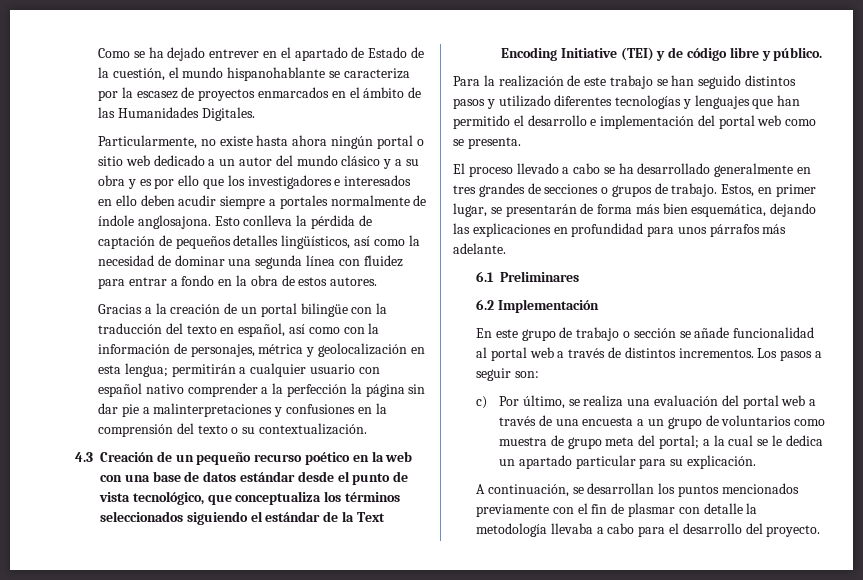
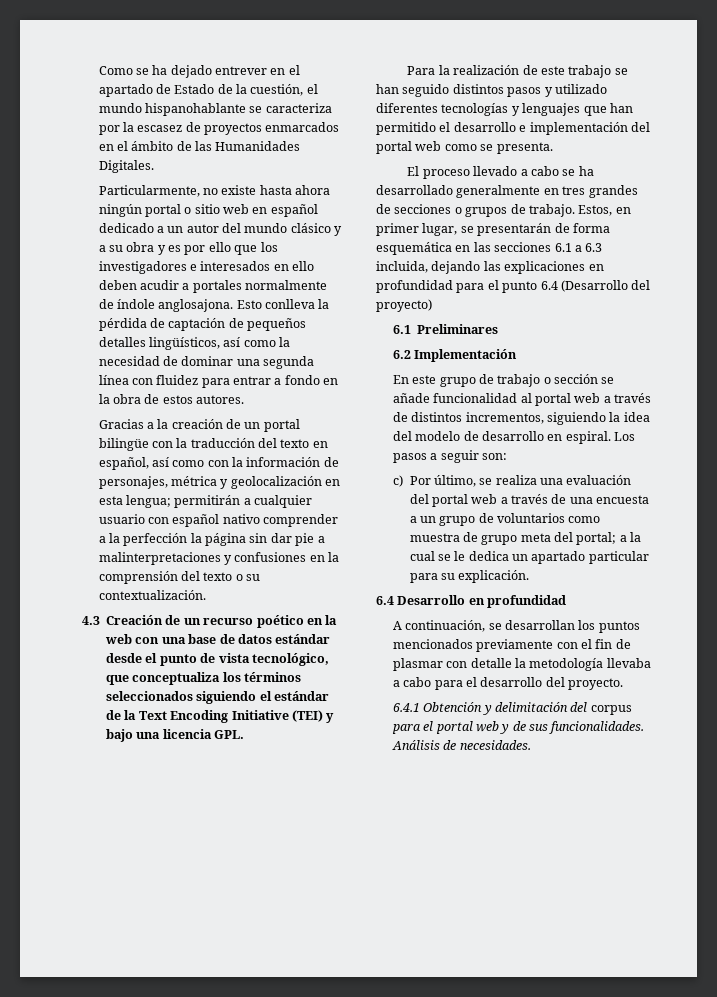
- Particularmente, no existe hasta ahora ningún portal o sitio web dedicado a un autor del mundo clásico y a su obra y es por ello que los investigadores e interesados en ello deben acudir siempre a portales normalmente de índole anglosajona.
+ Particularmente, no existe hasta ahora ningún portal o sitio web en español dedicado a un autor del mundo clásico y a su obra y es por ello que los investigadores e interesados en ello deben acudir a portales normalmente de índole anglosajona.
- 4.3 Creación de un pequeño recurso poético en la web con una base de datos estándar desde el punto de vista tecnológico, que conceptualiza los términos seleccionados siguiendo el estándar de la Text Encoding Initiative (TEI) y de código libre y público.
+ 4.3 Creación de un recurso poético en la web con una base de datos estándar desde el punto de vista tecnológico, que conceptualiza los términos seleccionados siguiendo el estándar de la Text Encoding Initiative (TEI) y bajo una licencia GPL.
- Estos, en primer lugar, se presentarán de forma más bien esquemática, dejando las explicaciones en profundidad para unos párrafos más adelante.
+ Estos, en primer lugar, se presentarán de forma esquemática en las secciones 6.1 a 6.3 incluida, dejando las explicaciones en profundidad para el punto 6.4 (Desarrollo del proyecto)
- En este grupo de trabajo o sección se añade funcionalidad al portal web a través de distintos incrementos.
+ En este grupo de trabajo o sección se añade funcionalidad al portal web a través de distintos incrementos, siguiendo la idea del modelo de desarrollo en espiral.
+ 6.4 Desarrollo en profundidad
+ 6.4.1 Obtención y delimitación del corpus para el portal web y de sus funcionalidades. Análisis de necesidades.

